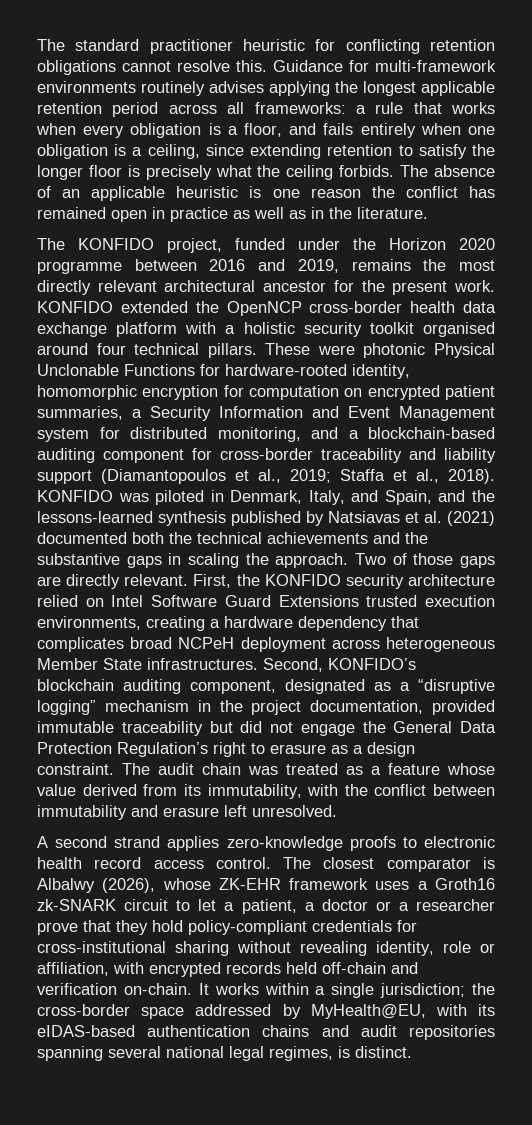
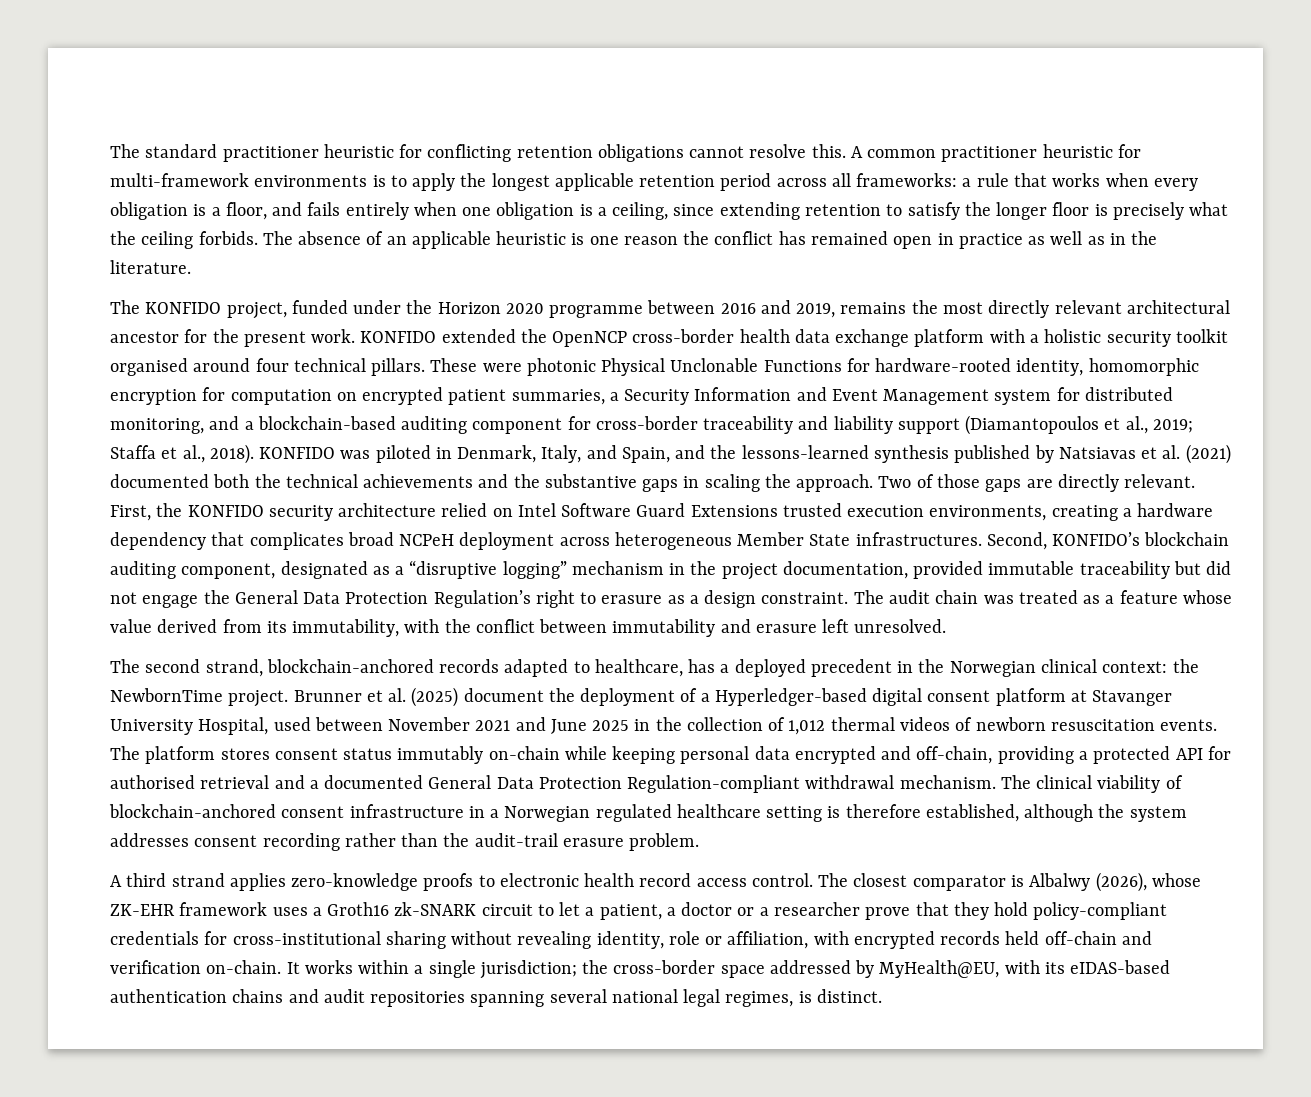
- Guidance for multi-framework environments routinely advises applying the longest applicable retention period across all frameworks: a rule that works when every obligation is a floor, and fails entirely when one obligation is a ceiling, since extending retention to satisfy the longer floor is precisely what the ceiling forbids.
+ A common practitioner heuristic for multi-framework environments is to apply the longest applicable retention period across all frameworks: a rule that works when every obligation is a floor, and fails entirely when one obligation is a ceiling, since extending retention to satisfy the longer floor is precisely what the ceiling forbids.
- A second strand applies zero-knowledge proofs to electronic health record access control.
+ The second strand, blockchain-anchored records adapted to healthcare, has a deployed precedent in the Norwegian clinical context: the NewbornTime project. Brunner et al. (2025) document the deployment of a Hyperledger-based digital consent platform at Stavanger University Hospital, used between November 2021 and June 2025 in the collection of 1,012 thermal videos of newborn resuscitation events. The platform stores consent status immutably on-chain while keeping personal data encrypted and off-chain, providing a protected API for authorised retrieval and a documented General Data Protection Regulation-compliant withdrawal mechanism. The clinical viability of blockchain-anchored consent infrastructure in a Norwegian regulated healthcare setting is therefore established, although the system addresses consent recording rather than the audit-trail erasure problem.
+ A third strand applies zero-knowledge proofs to electronic health record access control.

